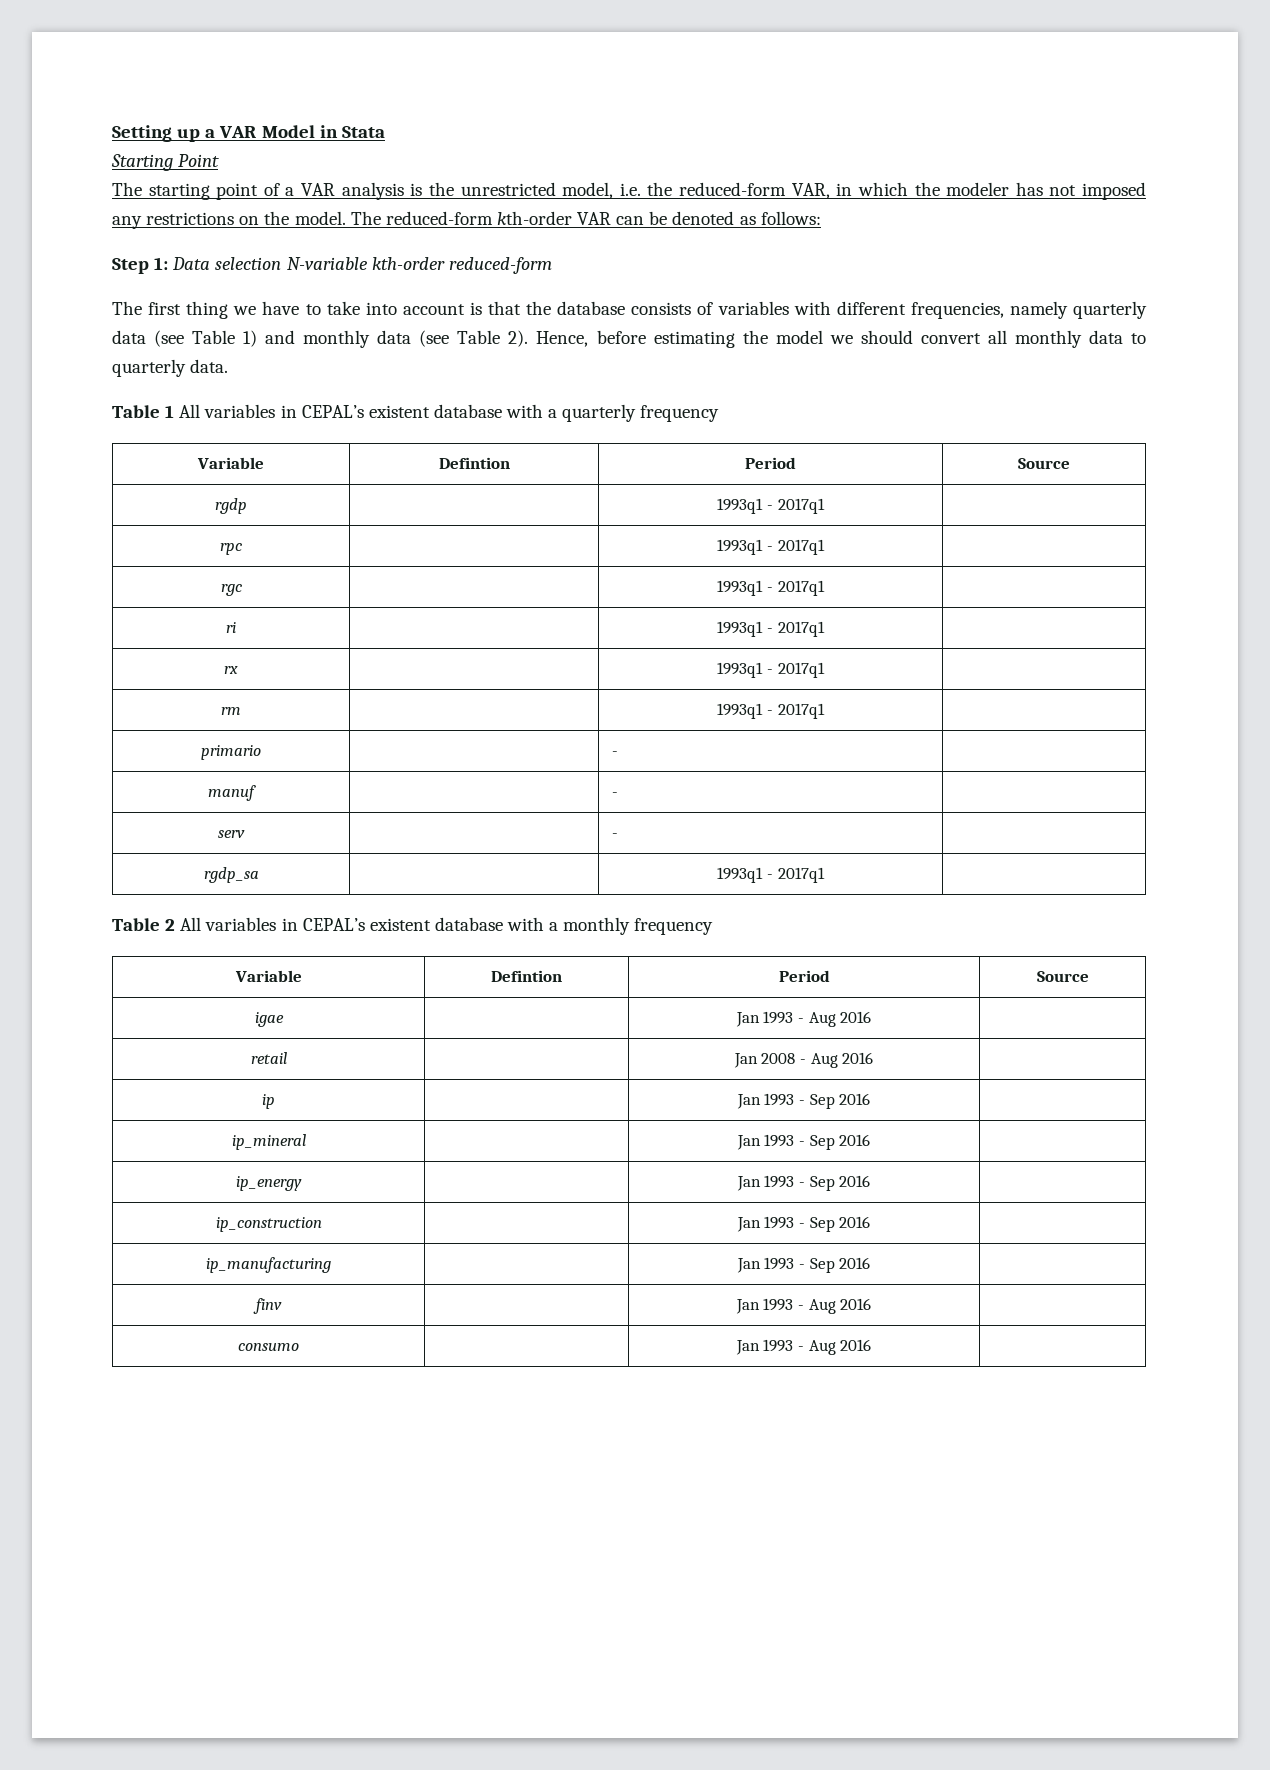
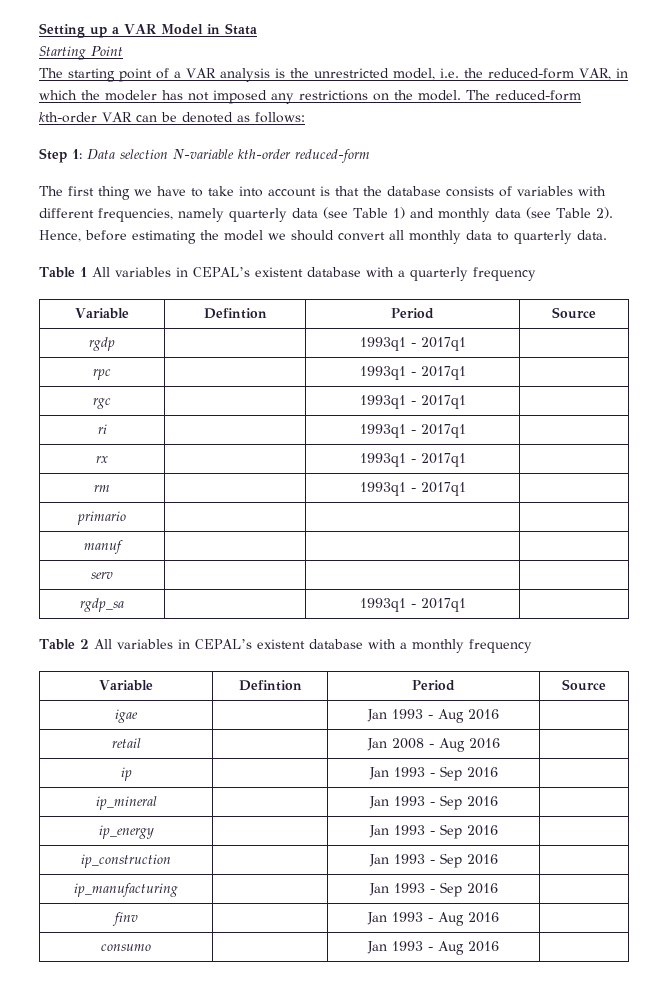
- primario | | - |
+ primario | | |
- manuf | | - |
+ manuf | | |
- serv | | - |
+ serv | | |

